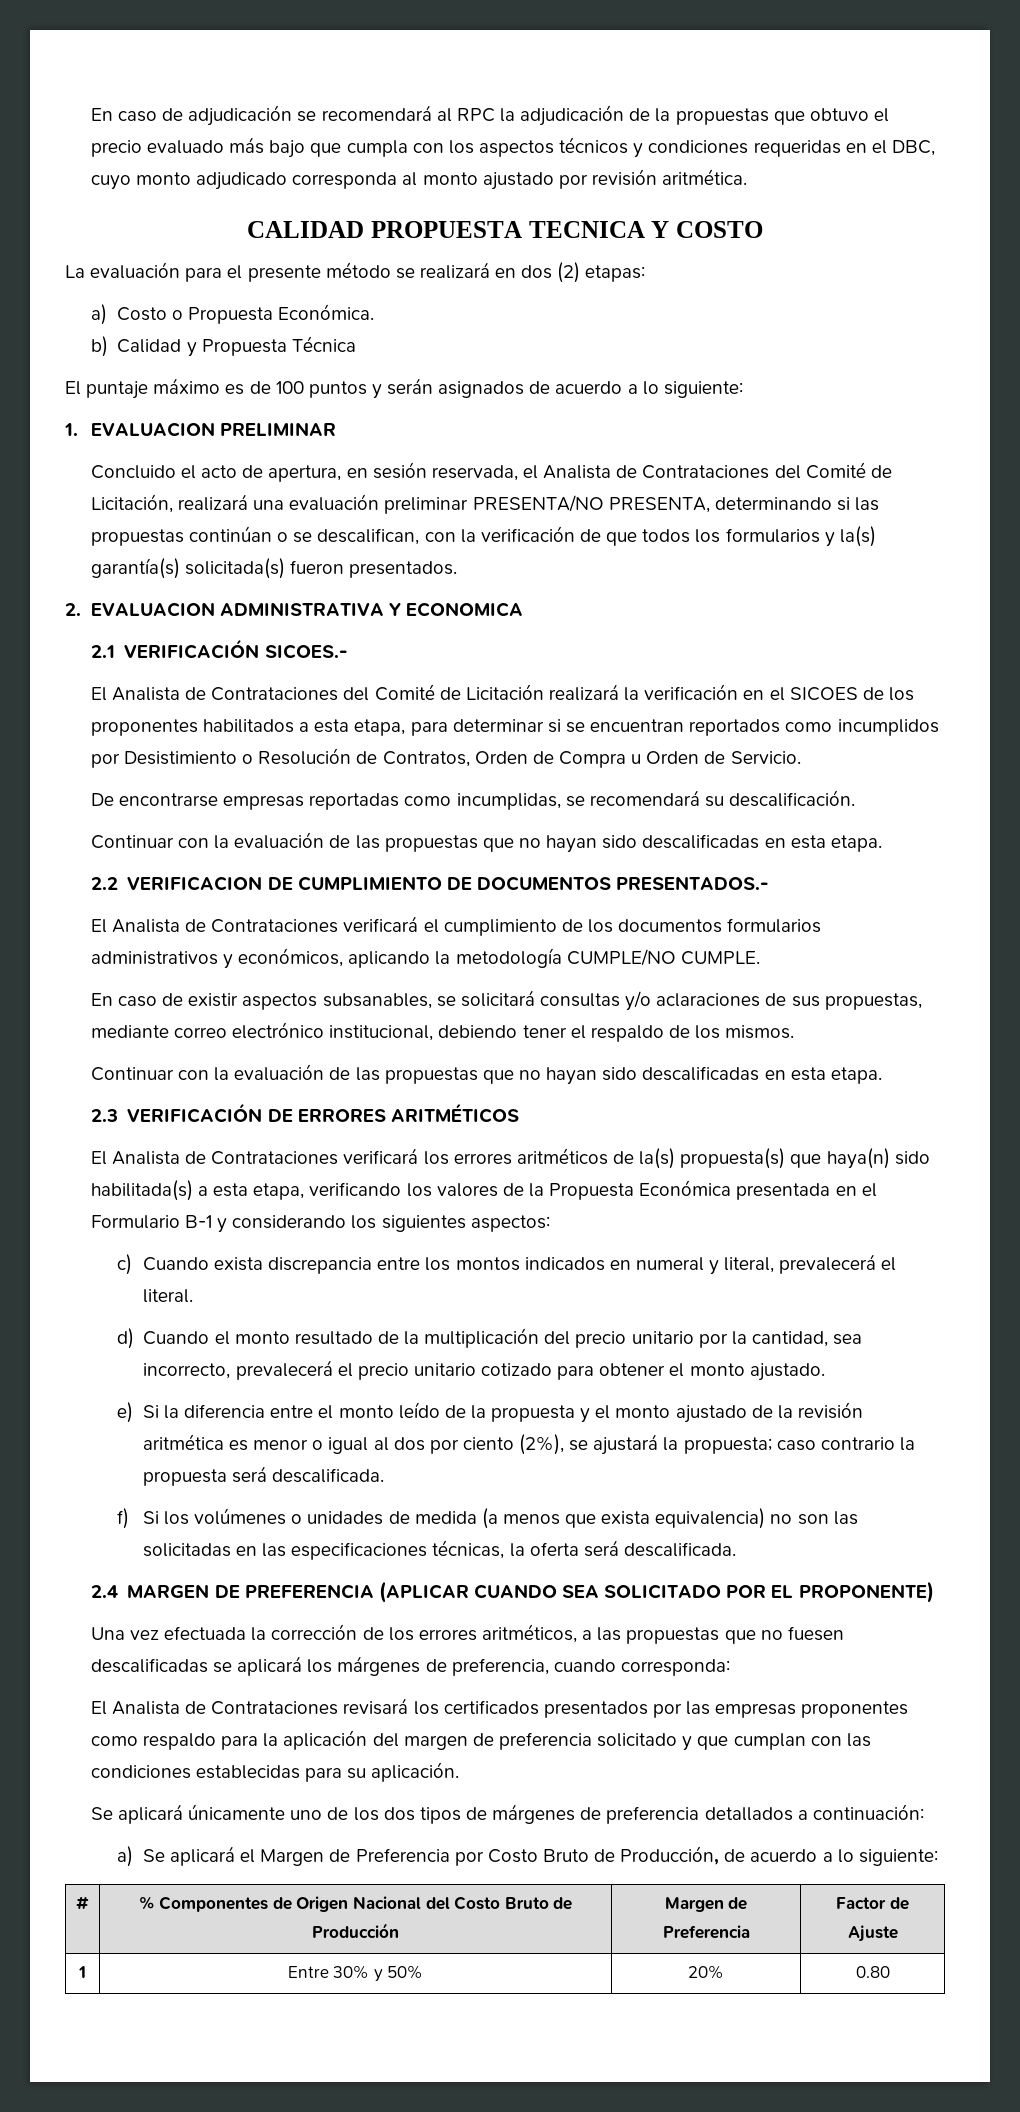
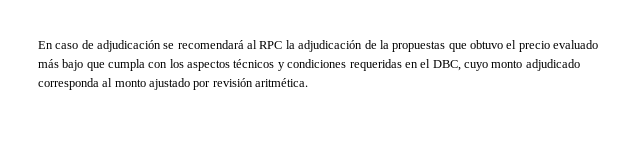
- CALIDAD PROPUESTA TECNICA Y COSTO
- La evaluación para el presente método se realizará en dos (2) etapas:
- a) Costo o Propuesta Económica.
- b) Calidad y Propuesta Técnica
- El puntaje máximo es de 100 puntos y serán asignados de acuerdo a lo siguiente:
- 1. EVALUACION PRELIMINAR
- Concluido el acto de apertura, en sesión reservada, el Analista de Contrataciones del Comité de Licitación, realizará una evaluación preliminar PRESENTA/NO PRESENTA, determinando si las propuestas continúan o se descalifican, con la verificación de que todos los formularios y la(s) garantía(s) solicitada(s) fueron presentados.
- 2. EVALUACION ADMINISTRATIVA Y ECONOMICA
- 2.1 VERIFICACIÓN SICOES.-
- El Analista de Contrataciones del Comité de Licitación realizará la verificación en el SICOES de los proponentes habilitados a esta etapa, para determinar si se encuentran reportados como incumplidos por Desistimiento o Resolución de Contratos, Orden de Compra u Orden de Servicio.
- De encontrarse empresas reportadas como incumplidas, se recomendará su descalificación.
- Continuar con la evaluación de las propuestas que no hayan sido descalificadas en esta etapa.
- 2.2 VERIFICACION DE CUMPLIMIENTO DE DOCUMENTOS PRESENTADOS.-
- El Analista de Contrataciones verificará el cumplimiento de los documentos formularios administrativos y económicos, aplicando la metodología CUMPLE/NO CUMPLE.
- En caso de existir aspectos subsanables, se solicitará consultas y/o aclaraciones de sus propuestas, mediante correo electrónico institucional, debiendo tener el respaldo de los mismos.
- Continuar con la evaluación de las propuestas que no hayan sido descalificadas en esta etapa.
- 2.3 VERIFICACIÓN DE ERRORES ARITMÉTICOS
- El Analista de Contrataciones verificará los errores aritméticos de la(s) propuesta(s) que haya(n) sido habilitada(s) a esta etapa, verificando los valores de la Propuesta Económica presentada en el Formulario B-1 y considerando los siguientes aspectos:
- c) Cuando exista discrepancia entre los montos indicados en numeral y literal, prevalecerá el literal.
- d) Cuando el monto resultado de la multiplicación del precio unitario por la cantidad, sea incorrecto, prevalecerá el precio unitario cotizado para obtener el monto ajustado.
- e) Si la diferencia entre el monto leído de la propuesta y el monto ajustado de la revisión aritmética es menor o igual al dos por ciento (2%), se ajustará la propuesta; caso contrario la propuesta será descalificada.
- f) Si los volúmenes o unidades de medida (a menos que exista equivalencia) no son las solicitadas en las especificaciones técnicas, la oferta será descalificada.
- 2.4 MARGEN DE PREFERENCIA (APLICAR CUANDO SEA SOLICITADO POR EL PROPONENTE)
- Una vez efectuada la corrección de los errores aritméticos, a las propuestas que no fuesen descalificadas se aplicará los márgenes de preferencia, cuando corresponda:
- El Analista de Contrataciones revisará los certificados presentados por las empresas proponentes como respaldo para la aplicación del margen de preferencia solicitado y que cumplan con las condiciones establecidas para su aplicación.
- Se aplicará únicamente uno de los dos tipos de márgenes de preferencia detallados a continuación:
- a) Se aplicará el Margen de Preferencia por Costo Bruto de Producción, de acuerdo a lo siguiente:
- # | % Componentes de Origen Nacional del Costo Bruto de Producción | Margen de Preferencia | Factor de Ajuste
- 1 | Entre 30% y 50% | 20% | 0.80

